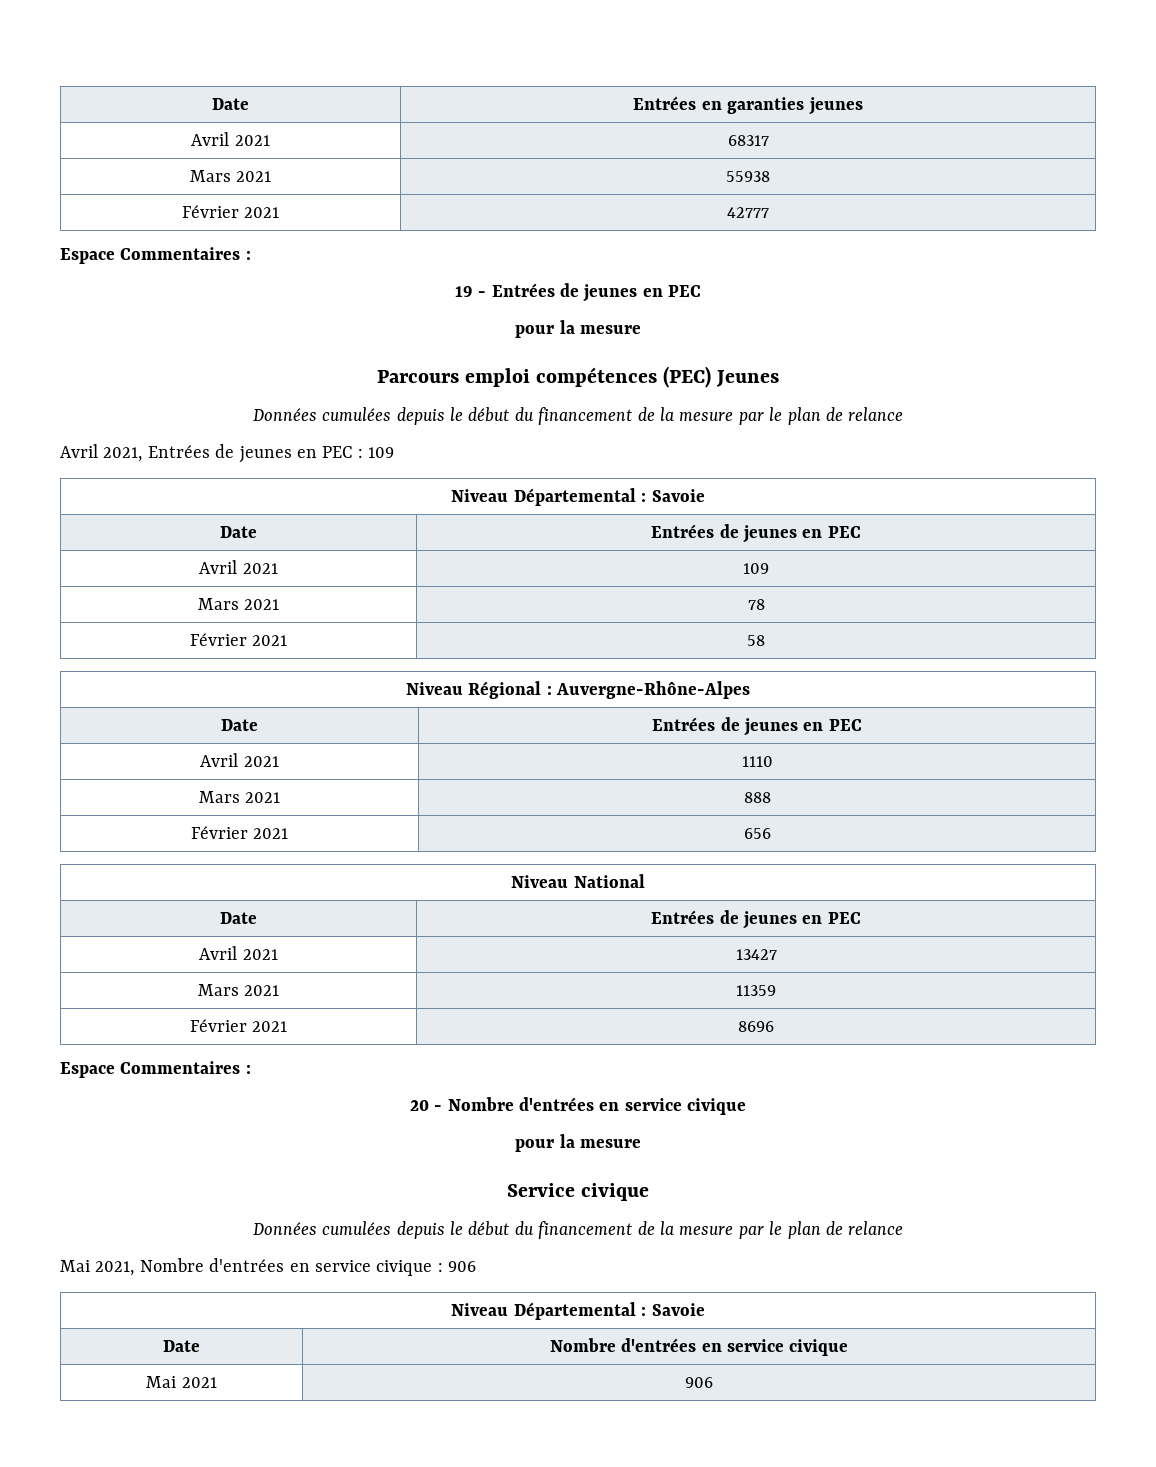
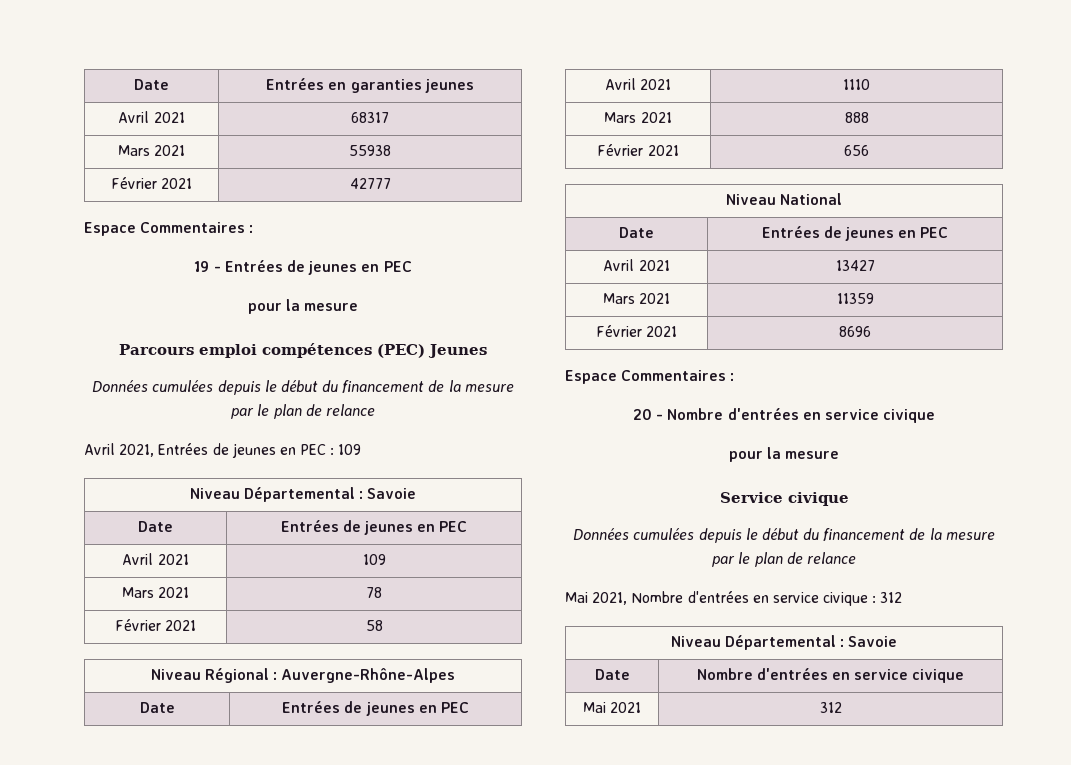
- Mai 2021, Nombre d'entrées en service civique : 906
+ Mai 2021, Nombre d'entrées en service civique : 312
- Mai 2021 | 906
+ Mai 2021 | 312

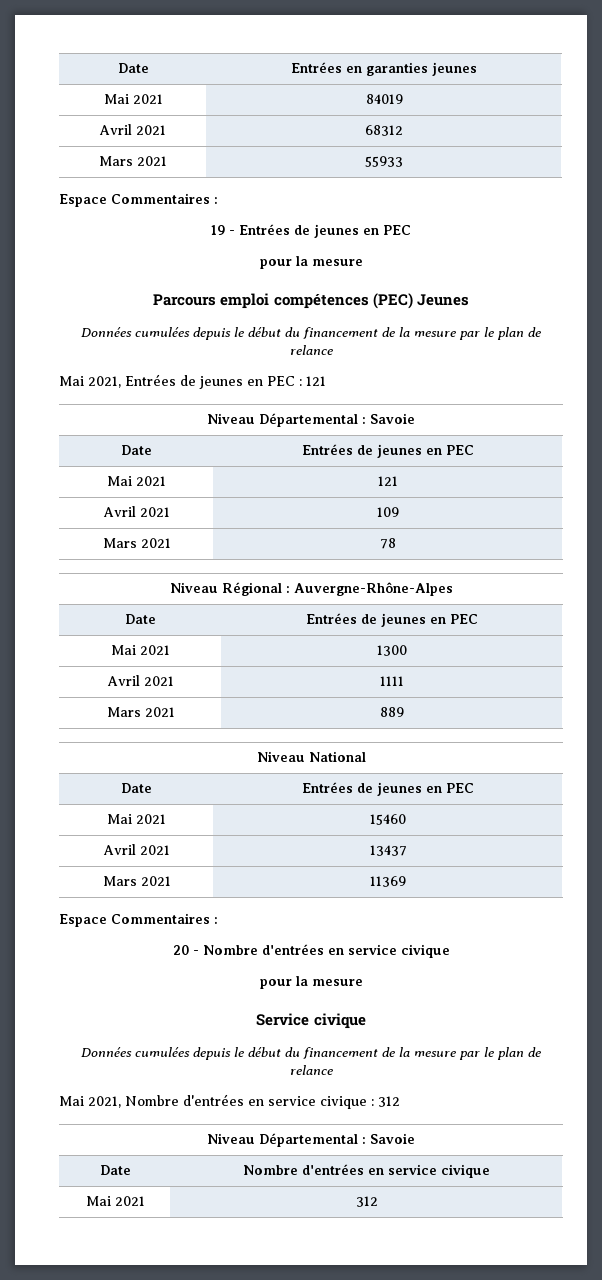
- Avril 2021 | 68317
- Mars 2021 | 55938
- Février 2021 | 42777
+ Mai 2021 | 84019
+ Avril 2021 | 68312
+ Mars 2021 | 55933
- Avril 2021, Entrées de jeunes en PEC : 109
+ Mai 2021, Entrées de jeunes en PEC : 121
+ Mai 2021 | 121
- Février 2021 | 58
- Avril 2021 | 1110
- Mars 2021 | 888
- Février 2021 | 656
+ Mai 2021 | 1300
+ Avril 2021 | 1111
+ Mars 2021 | 889
- Avril 2021 | 13427
- Mars 2021 | 11359
- Février 2021 | 8696
+ Mai 2021 | 15460
+ Avril 2021 | 13437
+ Mars 2021 | 11369

